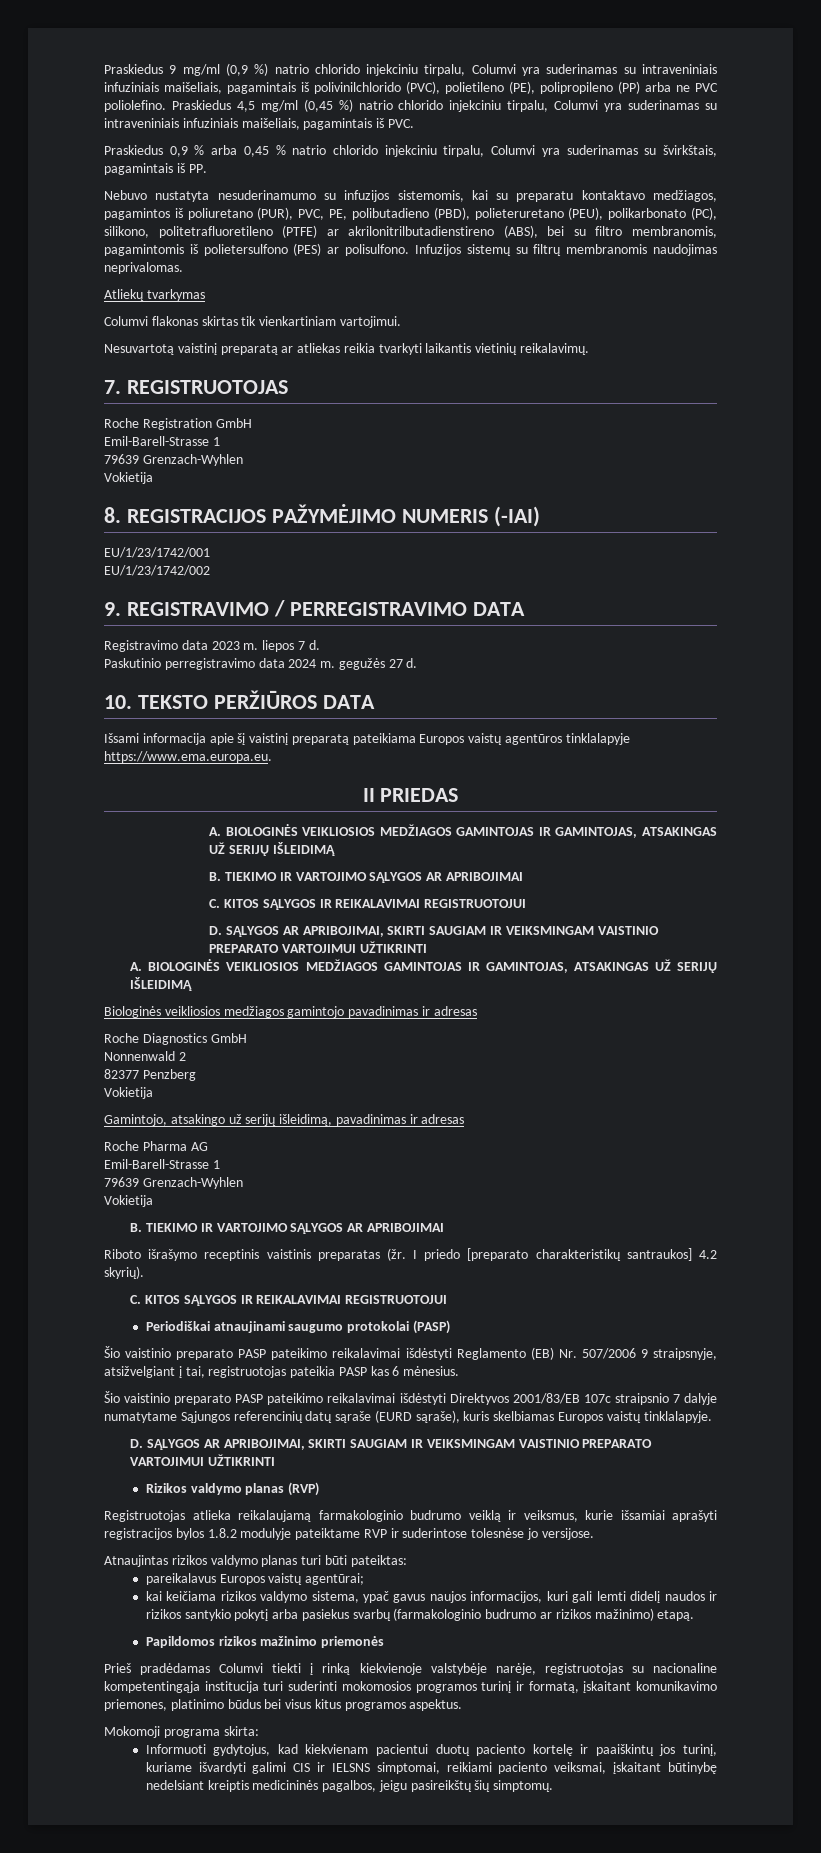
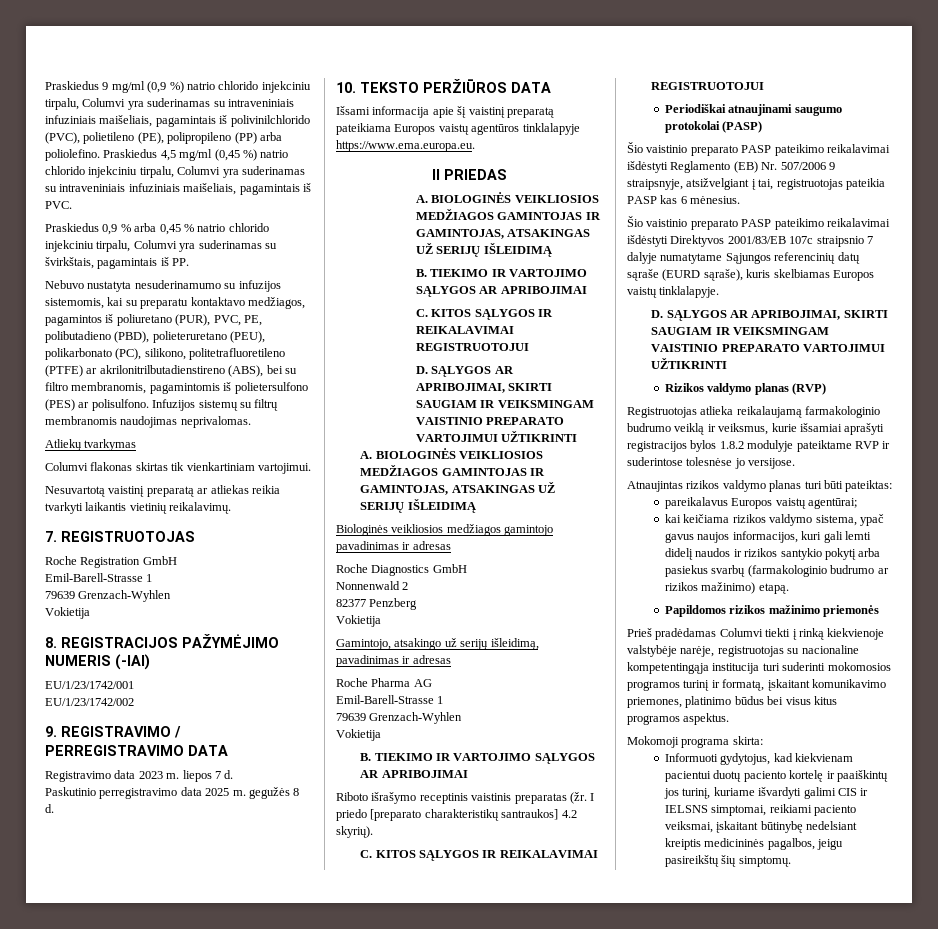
- Praskiedus 9 mg/ml (0,9 %) natrio chlorido injekciniu tirpalu, Columvi yra suderinamas su intraveniniais infuziniais maišeliais, pagamintais iš polivinilchlorido (PVC), polietileno (PE), polipropileno (PP) arba ne PVC poliolefino.
+ Praskiedus 9 mg/ml (0,9 %) natrio chlorido injekciniu tirpalu, Columvi yra suderinamas su intraveniniais infuziniais maišeliais, pagamintais iš polivinilchlorido (PVC), polietileno (PE), polipropileno (PP) arba poliolefino.
- Paskutinio perregistravimo data 2024 m. gegužės 27 d.
+ Paskutinio perregistravimo data 2025 m. gegužės 8 d.

